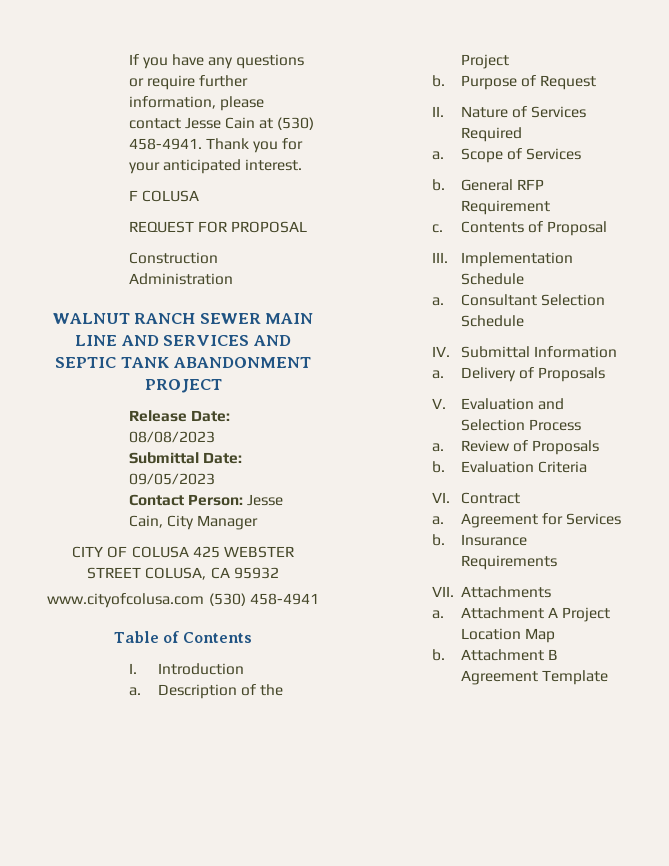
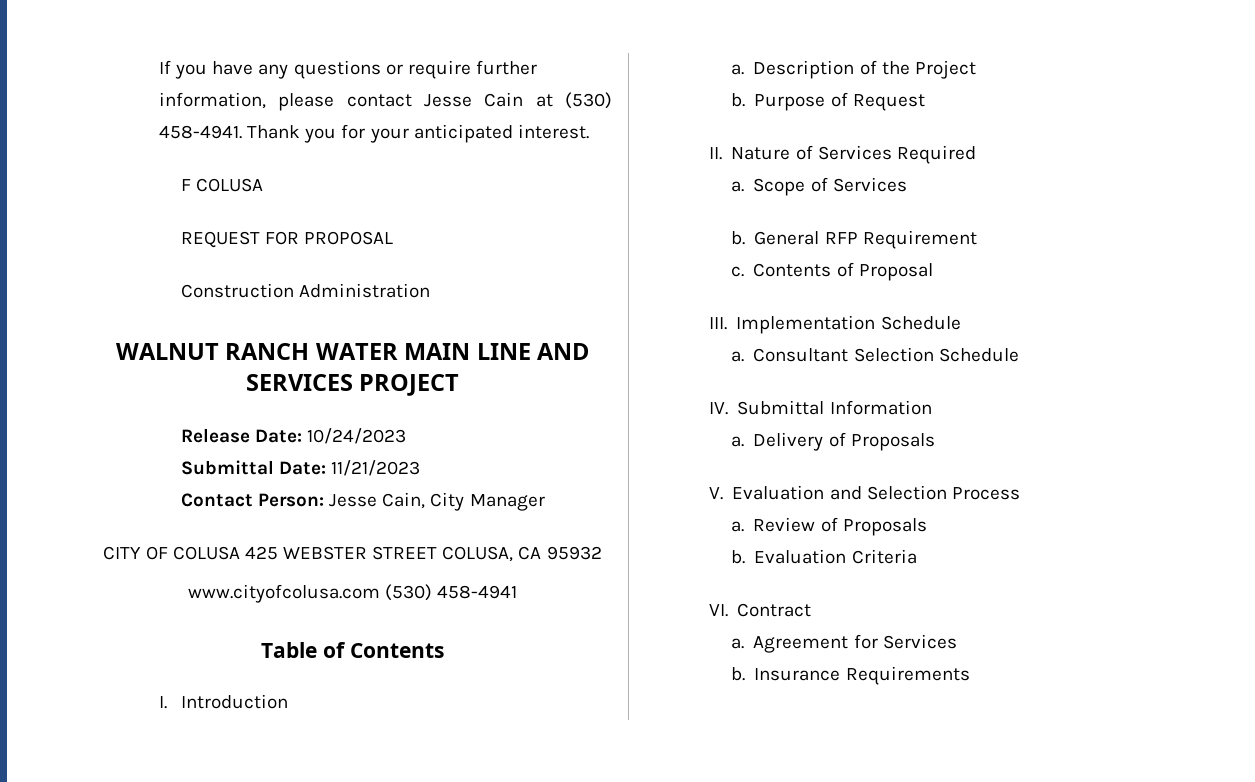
- WALNUT RANCH SEWER MAIN LINE AND SERVICES AND SEPTIC TANK ABANDONMENT PROJECT
+ WALNUT RANCH WATER MAIN LINE AND SERVICES PROJECT
- Release Date: 08/08/2023
+ Release Date: 10/24/2023
- Submittal Date: 09/05/2023
+ Submittal Date: 11/21/2023
- VII. Attachments
- a. Attachment A Project Location Map
- b. Attachment B Agreement Template

